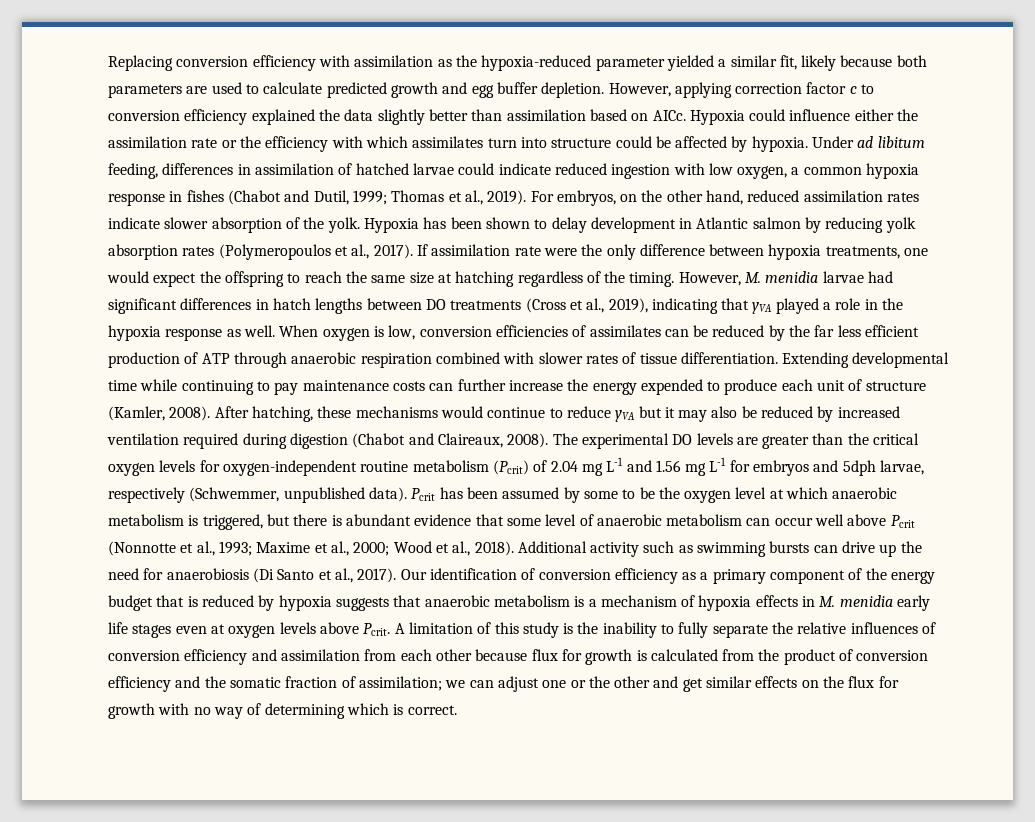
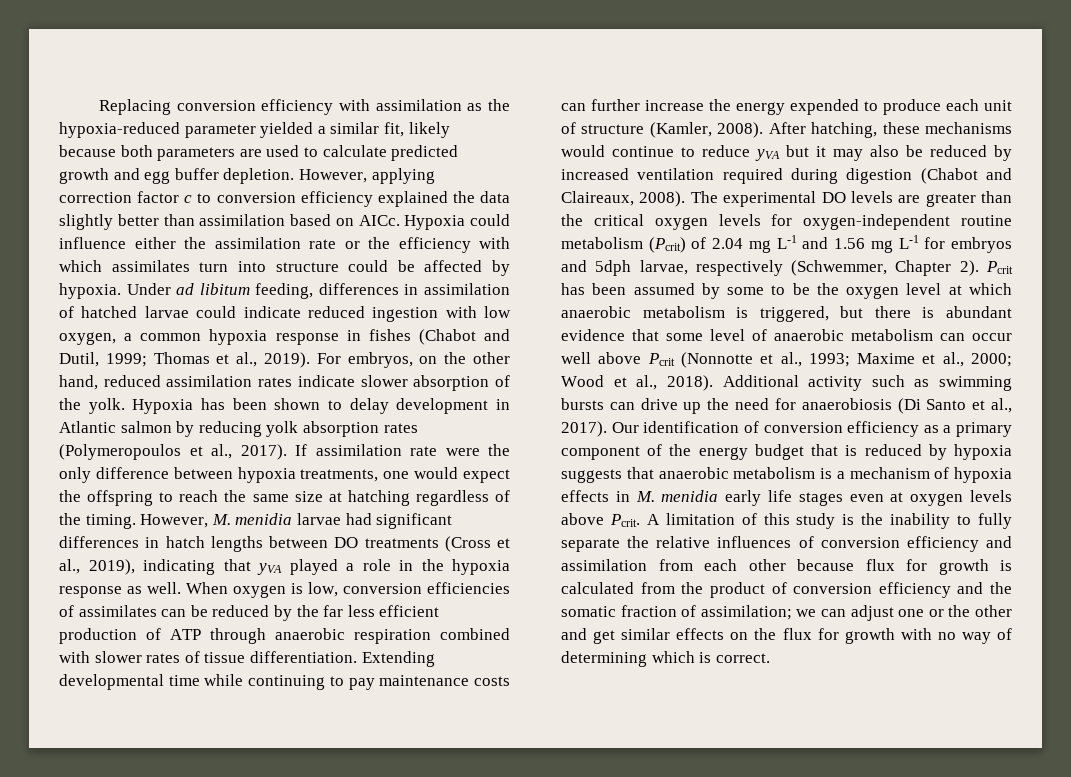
- The experimental DO levels are greater than the critical oxygen levels for oxygen-independent routine metabolism (Pcrit) of 2.04 mg L-1 and 1.56 mg L-1 for embryos and 5dph larvae, respectively (Schwemmer, unpublished data).
+ The experimental DO levels are greater than the critical oxygen levels for oxygen-independent routine metabolism (Pcrit) of 2.04 mg L-1 and 1.56 mg L-1 for embryos and 5dph larvae, respectively (Schwemmer, Chapter 2).

